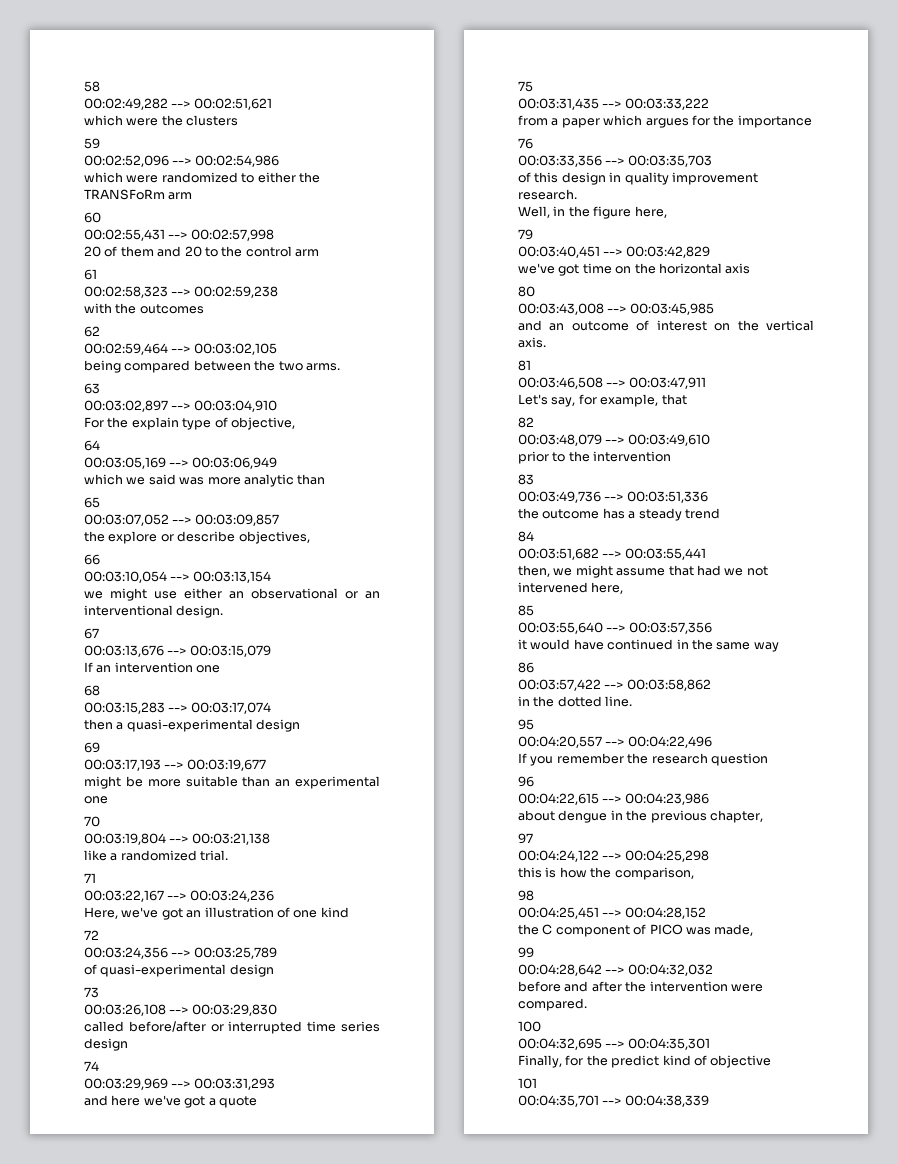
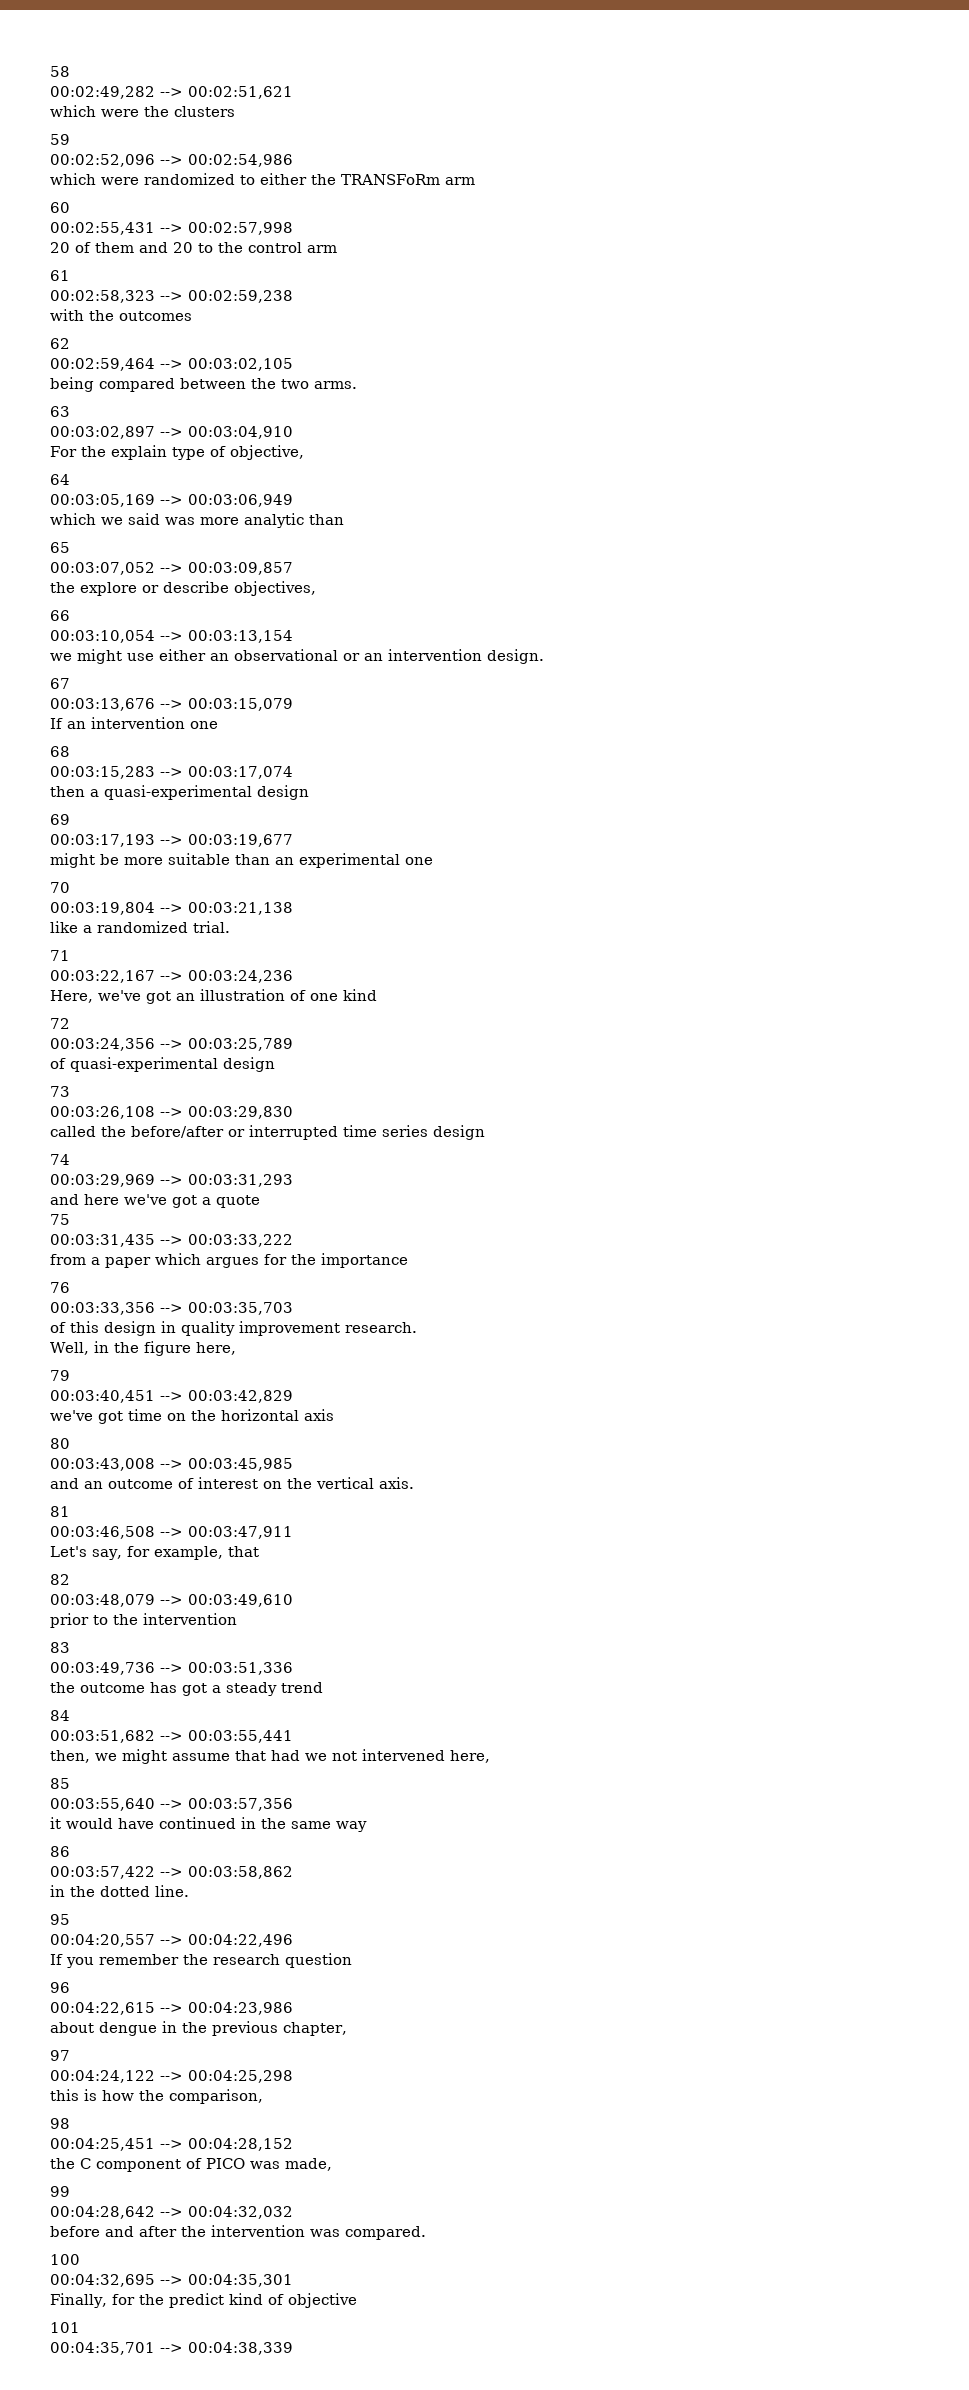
- we might use either an observational or an interventional design.
+ we might use either an observational or an intervention design.
- called before/after or interrupted time series design
+ called the before/after or interrupted time series design
- the outcome has a steady trend
+ the outcome has got a steady trend
- before and after the intervention were compared.
+ before and after the intervention was compared.

